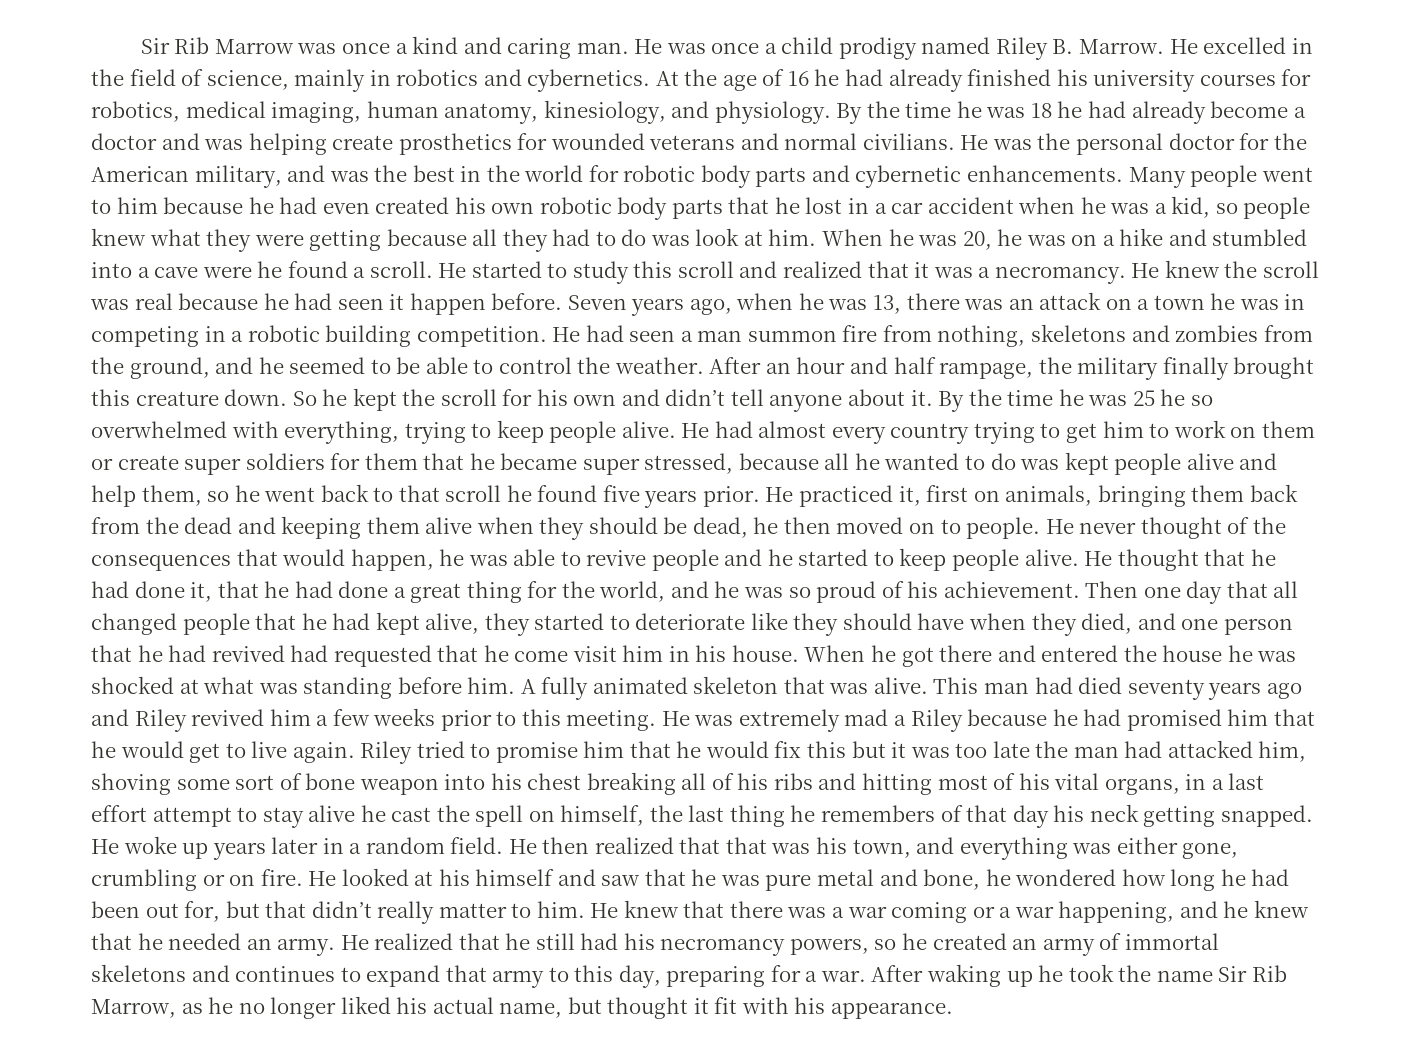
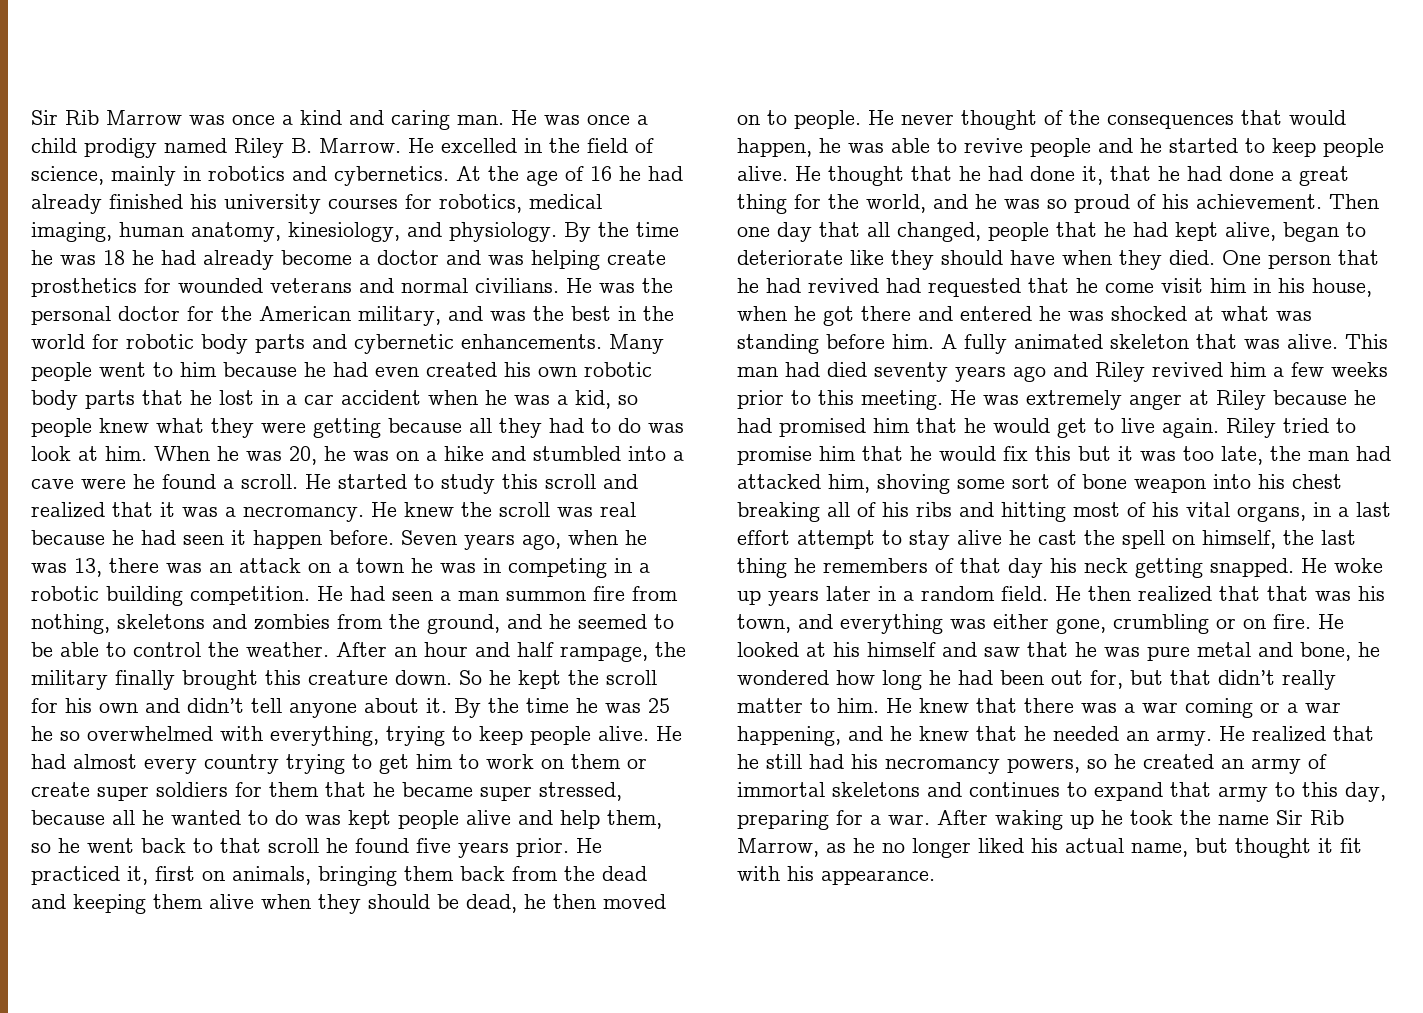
- Then one day that all changed people that he had kept alive, they started to deteriorate like they should have when they died, and one person that he had revived had requested that he come visit him in his house. When he got there and entered the house he was shocked at what was standing before him.
+ Then one day that all changed, people that he had kept alive, began to deteriorate like they should have when they died. One person that he had revived had requested that he come visit him in his house, when he got there and entered he was shocked at what was standing before him.
- He was extremely mad a Riley because he had promised him that he would get to live again.
+ He was extremely anger at Riley because he had promised him that he would get to live again.
- Riley tried to promise him that he would fix this but it was too late the man had attacked him, shoving some sort of bone weapon into his chest breaking all of his ribs and hitting most of his vital organs, in a last effort attempt to stay alive he cast the spell on himself, the last thing he remembers of that day his neck getting snapped.
+ Riley tried to promise him that he would fix this but it was too late, the man had attacked him, shoving some sort of bone weapon into his chest breaking all of his ribs and hitting most of his vital organs, in a last effort attempt to stay alive he cast the spell on himself, the last thing he remembers of that day his neck getting snapped.

